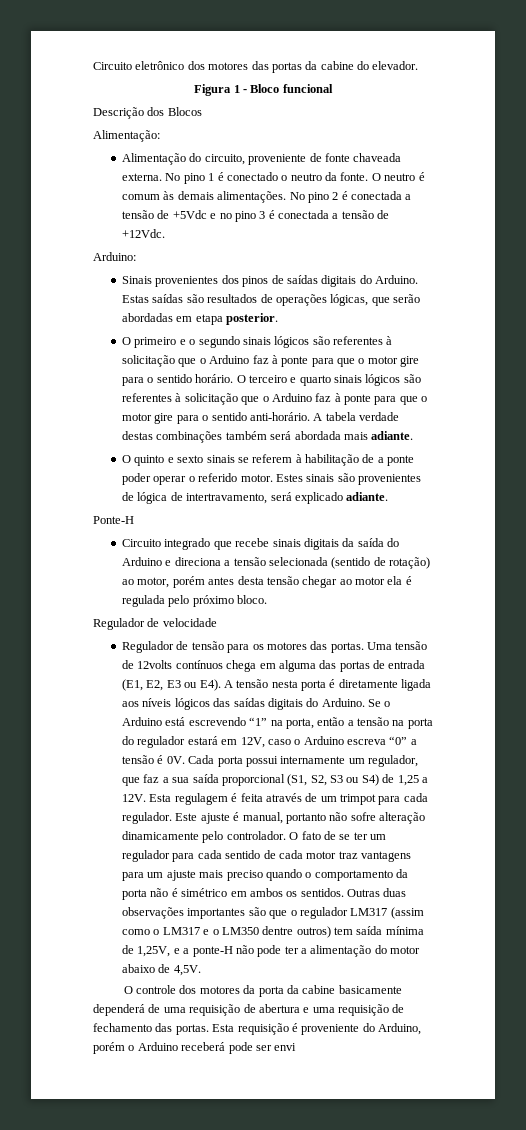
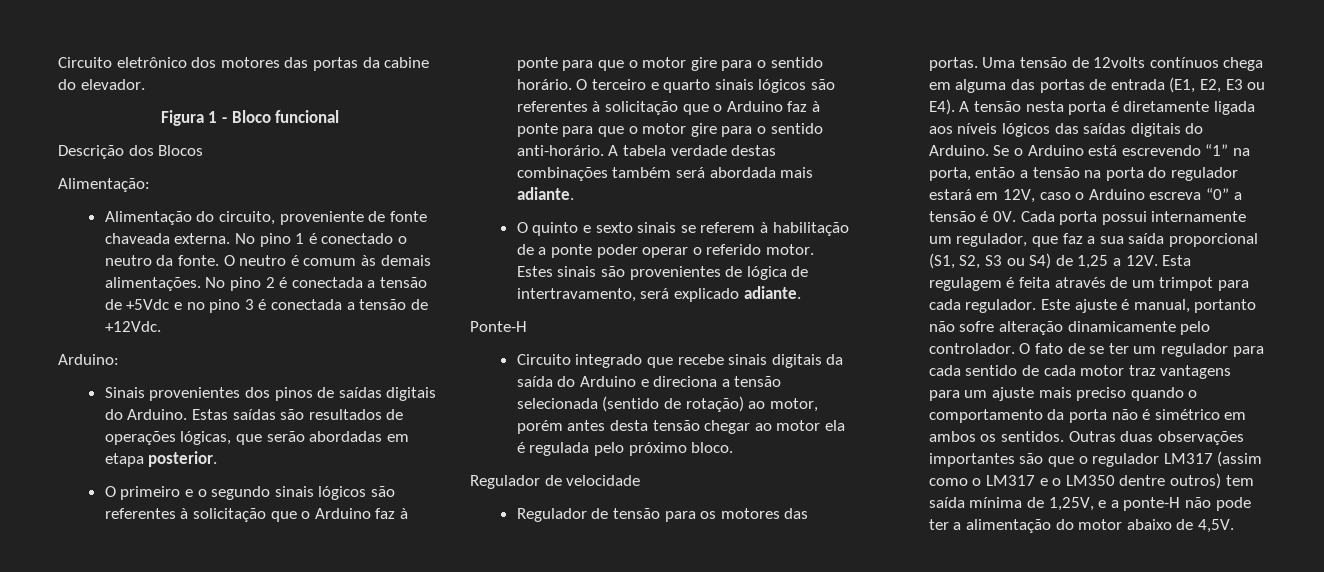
- O controle dos motores da porta da cabine basicamente dependerá de uma requisição de abertura e uma requisição de fechamento das portas. Esta requisição é proveniente do Arduino, porém o Arduino receberá pode ser envi

